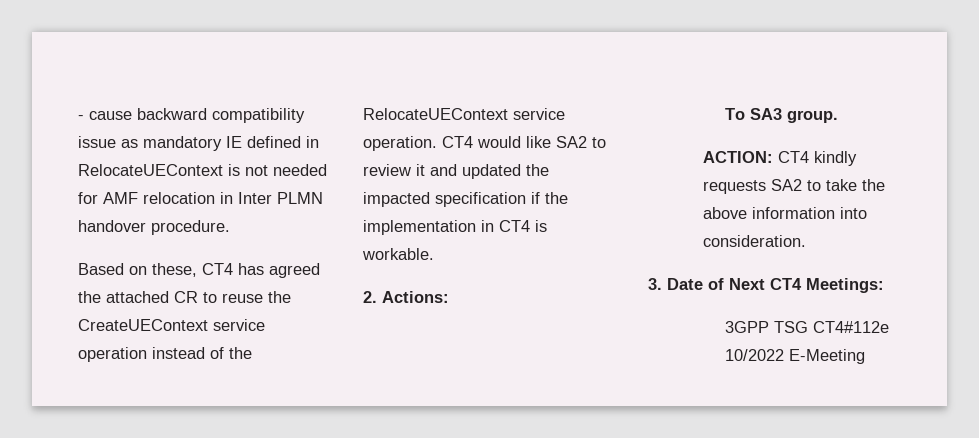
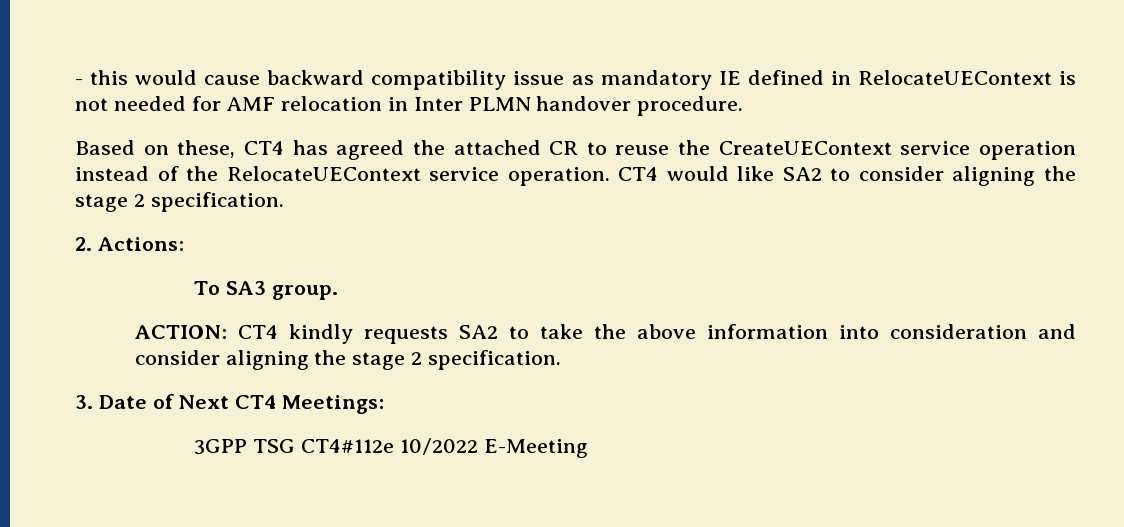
- - cause backward compatibility issue as mandatory IE defined in RelocateUEContext is not needed for AMF relocation in Inter PLMN handover procedure.
+ - this would cause backward compatibility issue as mandatory IE defined in RelocateUEContext is not needed for AMF relocation in Inter PLMN handover procedure.
- CT4 would like SA2 to review it and updated the impacted specification if the implementation in CT4 is workable.
+ CT4 would like SA2 to consider aligning the stage 2 specification.
- ACTION: CT4 kindly requests SA2 to take the above information into consideration.
+ ACTION: CT4 kindly requests SA2 to take the above information into consideration and consider aligning the stage 2 specification.

